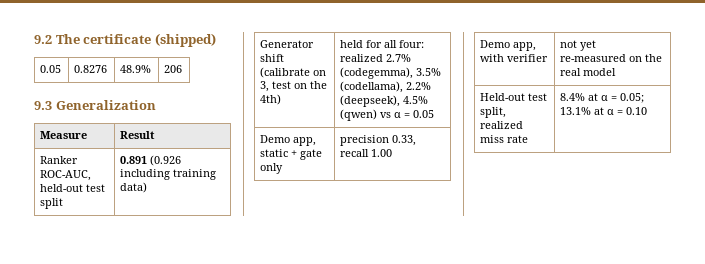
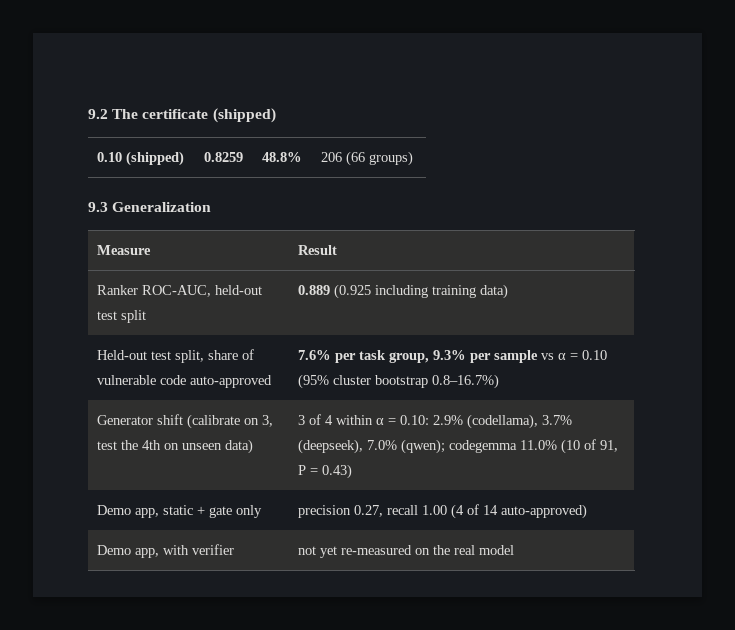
- 0.05 | 0.8276 | 48.9% | 206
+ 0.10 (shipped) | 0.8259 | 48.8% | 206 (66 groups)
- Ranker ROC-AUC, held-out test split | 0.891 (0.926 including training data)
+ Ranker ROC-AUC, held-out test split | 0.889 (0.925 including training data)
+ Held-out test split, share of vulnerable code auto-approved | 7.6% per task group, 9.3% per sample vs α = 0.10 (95% cluster bootstrap 0.8–16.7%)
- Generator shift (calibrate on 3, test on the 4th) | held for all four: realized 2.7% (codegemma), 3.5% (codellama), 2.2% (deepseek), 4.5% (qwen) vs α = 0.05
+ Generator shift (calibrate on 3, test the 4th on unseen data) | 3 of 4 within α = 0.10: 2.9% (codellama), 3.7% (deepseek), 7.0% (qwen); codegemma 11.0% (10 of 91, P = 0.43)
- Demo app, static + gate only | precision 0.33, recall 1.00
+ Demo app, static + gate only | precision 0.27, recall 1.00 (4 of 14 auto-approved)
- Held-out test split, realized miss rate | 8.4% at α = 0.05; 13.1% at α = 0.10

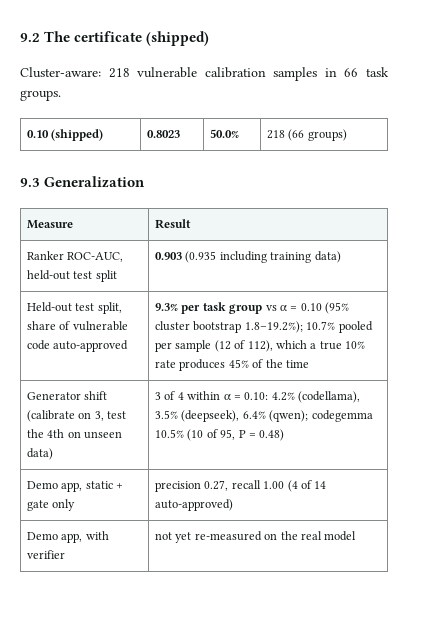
+ Cluster-aware: 218 vulnerable calibration samples in 66 task groups.
- 0.10 (shipped) | 0.8259 | 48.8% | 206 (66 groups)
+ 0.10 (shipped) | 0.8023 | 50.0% | 218 (66 groups)
- Ranker ROC-AUC, held-out test split | 0.889 (0.925 including training data)
+ Ranker ROC-AUC, held-out test split | 0.903 (0.935 including training data)
- Held-out test split, share of vulnerable code auto-approved | 7.6% per task group, 9.3% per sample vs α = 0.10 (95% cluster bootstrap 0.8–16.7%)
+ Held-out test split, share of vulnerable code auto-approved | 9.3% per task group vs α = 0.10 (95% cluster bootstrap 1.8–19.2%); 10.7% pooled per sample (12 of 112), which a true 10% rate produces 45% of the time
- Generator shift (calibrate on 3, test the 4th on unseen data) | 3 of 4 within α = 0.10: 2.9% (codellama), 3.7% (deepseek), 7.0% (qwen); codegemma 11.0% (10 of 91, P = 0.43)
+ Generator shift (calibrate on 3, test the 4th on unseen data) | 3 of 4 within α = 0.10: 4.2% (codellama), 3.5% (deepseek), 6.4% (qwen); codegemma 10.5% (10 of 95, P = 0.48)

